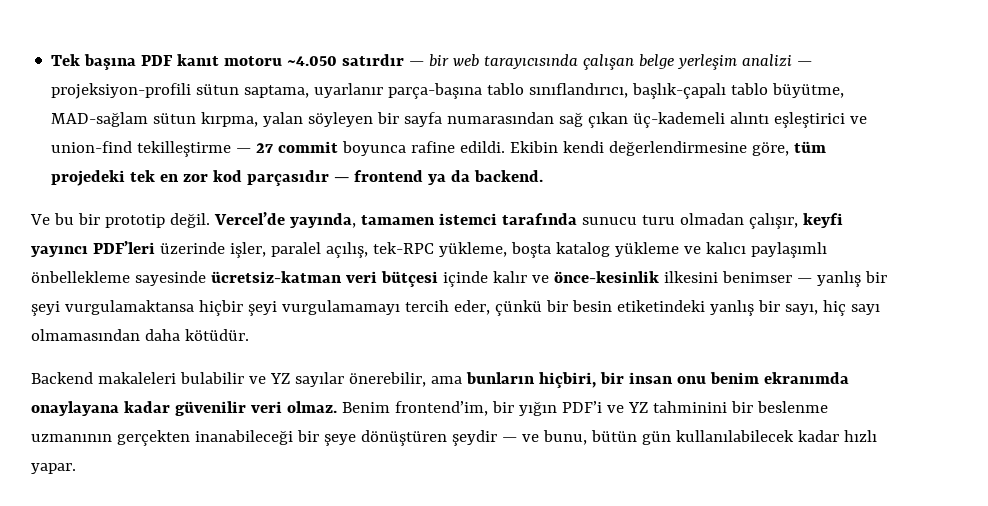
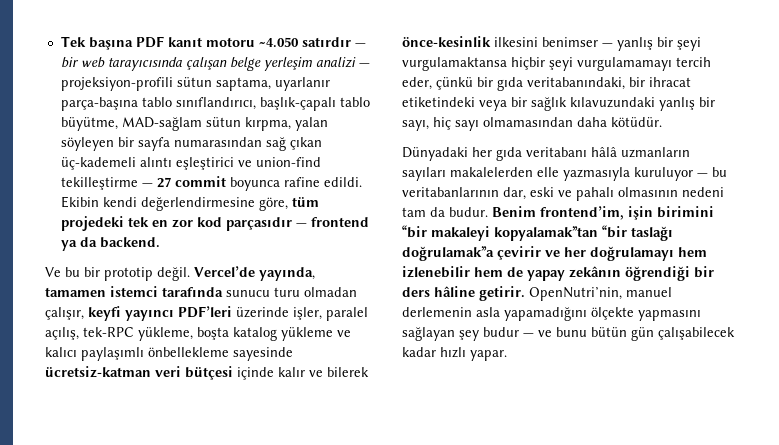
- Vercel’de yayında, tamamen istemci tarafında sunucu turu olmadan çalışır, keyfi yayıncı PDF’leri üzerinde işler, paralel açılış, tek-RPC yükleme, boşta katalog yükleme ve kalıcı paylaşımlı önbellekleme sayesinde ücretsiz-katman veri bütçesi içinde kalır ve önce-kesinlik ilkesini benimser — yanlış bir şeyi vurgulamaktansa hiçbir şeyi vurgulamamayı tercih eder, çünkü bir besin etiketindeki yanlış bir sayı, hiç sayı olmamasından daha kötüdür.
+ Vercel’de yayında, tamamen istemci tarafında sunucu turu olmadan çalışır, keyfi yayıncı PDF’leri üzerinde işler, paralel açılış, tek-RPC yükleme, boşta katalog yükleme ve kalıcı paylaşımlı önbellekleme sayesinde ücretsiz-katman veri bütçesi içinde kalır ve bilerek önce-kesinlik ilkesini benimser — yanlış bir şeyi vurgulamaktansa hiçbir şeyi vurgulamamayı tercih eder, çünkü bir gıda veritabanındaki, bir ihracat etiketindeki veya bir sağlık kılavuzundaki yanlış bir sayı, hiç sayı olmamasından daha kötüdür.
- Backend makaleleri bulabilir ve YZ sayılar önerebilir, ama bunların hiçbiri, bir insan onu benim ekranımda onaylayana kadar güvenilir veri olmaz. Benim frontend’im, bir yığın PDF’i ve YZ tahminini bir beslenme uzmanının gerçekten inanabileceği bir şeye dönüştüren şeydir — ve bunu, bütün gün kullanılabilecek kadar hızlı yapar.
+ Dünyadaki her gıda veritabanı hâlâ uzmanların sayıları makalelerden elle yazmasıyla kuruluyor — bu veritabanlarının dar, eski ve pahalı olmasının nedeni tam da budur. Benim frontend’im, işin birimini “bir makaleyi kopyalamak”tan “bir taslağı doğrulamak”a çevirir ve her doğrulamayı hem izlenebilir hem de yapay zekânın öğrendiği bir ders hâline getirir. OpenNutri’nin, manuel derlemenin asla yapamadığını ölçekte yapmasını sağlayan şey budur — ve bunu bütün gün çalışabilecek kadar hızlı yapar.

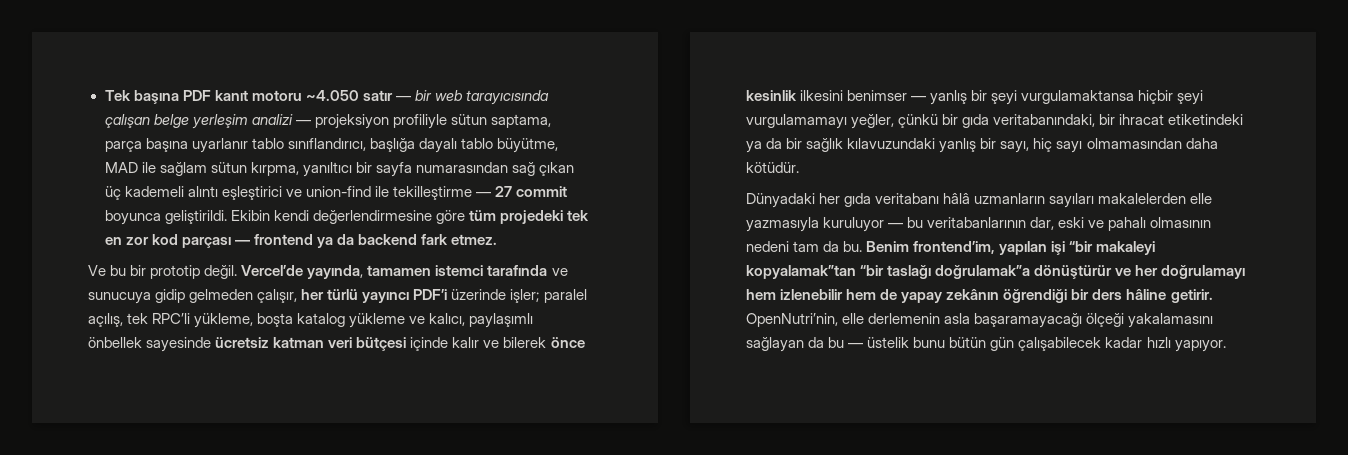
- Tek başına PDF kanıt motoru ~4.050 satırdır — bir web tarayıcısında çalışan belge yerleşim analizi — projeksiyon-profili sütun saptama, uyarlanır parça-başına tablo sınıflandırıcı, başlık-çapalı tablo büyütme, MAD-sağlam sütun kırpma, yalan söyleyen bir sayfa numarasından sağ çıkan üç-kademeli alıntı eşleştirici ve union-find tekilleştirme — 27 commit boyunca rafine edildi.
+ Tek başına PDF kanıt motoru ~4.050 satır — bir web tarayıcısında çalışan belge yerleşim analizi — projeksiyon profiliyle sütun saptama, parça başına uyarlanır tablo sınıflandırıcı, başlığa dayalı tablo büyütme, MAD ile sağlam sütun kırpma, yanıltıcı bir sayfa numarasından sağ çıkan üç kademeli alıntı eşleştirici ve union-find ile tekilleştirme — 27 commit boyunca geliştirildi.
- Ekibin kendi değerlendirmesine göre, tüm projedeki tek en zor kod parçasıdır — frontend ya da backend.
+ Ekibin kendi değerlendirmesine göre tüm projedeki tek en zor kod parçası — frontend ya da backend fark etmez.
- Vercel’de yayında, tamamen istemci tarafında sunucu turu olmadan çalışır, keyfi yayıncı PDF’leri üzerinde işler, paralel açılış, tek-RPC yükleme, boşta katalog yükleme ve kalıcı paylaşımlı önbellekleme sayesinde ücretsiz-katman veri bütçesi içinde kalır ve bilerek önce-kesinlik ilkesini benimser — yanlış bir şeyi vurgulamaktansa hiçbir şeyi vurgulamamayı tercih eder, çünkü bir gıda veritabanındaki, bir ihracat etiketindeki veya bir sağlık kılavuzundaki yanlış bir sayı, hiç sayı olmamasından daha kötüdür.
+ Vercel’de yayında, tamamen istemci tarafında ve sunucuya gidip gelmeden çalışır, her türlü yayıncı PDF’i üzerinde işler; paralel açılış, tek RPC’li yükleme, boşta katalog yükleme ve kalıcı, paylaşımlı önbellek sayesinde ücretsiz katman veri bütçesi içinde kalır ve bilerek önce kesinlik ilkesini benimser — yanlış bir şeyi vurgulamaktansa hiçbir şeyi vurgulamamayı yeğler, çünkü bir gıda veritabanındaki, bir ihracat etiketindeki ya da bir sağlık kılavuzundaki yanlış bir sayı, hiç sayı olmamasından daha kötüdür.
- Dünyadaki her gıda veritabanı hâlâ uzmanların sayıları makalelerden elle yazmasıyla kuruluyor — bu veritabanlarının dar, eski ve pahalı olmasının nedeni tam da budur.
+ Dünyadaki her gıda veritabanı hâlâ uzmanların sayıları makalelerden elle yazmasıyla kuruluyor — bu veritabanlarının dar, eski ve pahalı olmasının nedeni tam da bu.
- Benim frontend’im, işin birimini “bir makaleyi kopyalamak”tan “bir taslağı doğrulamak”a çevirir ve her doğrulamayı hem izlenebilir hem de yapay zekânın öğrendiği bir ders hâline getirir.
+ Benim frontend’im, yapılan işi “bir makaleyi kopyalamak”tan “bir taslağı doğrulamak”a dönüştürür ve her doğrulamayı hem izlenebilir hem de yapay zekânın öğrendiği bir ders hâline getirir.
- OpenNutri’nin, manuel derlemenin asla yapamadığını ölçekte yapmasını sağlayan şey budur — ve bunu bütün gün çalışabilecek kadar hızlı yapar.
+ OpenNutri’nin, elle derlemenin asla başaramayacağı ölçeği yakalamasını sağlayan da bu — üstelik bunu bütün gün çalışabilecek kadar hızlı yapıyor.

